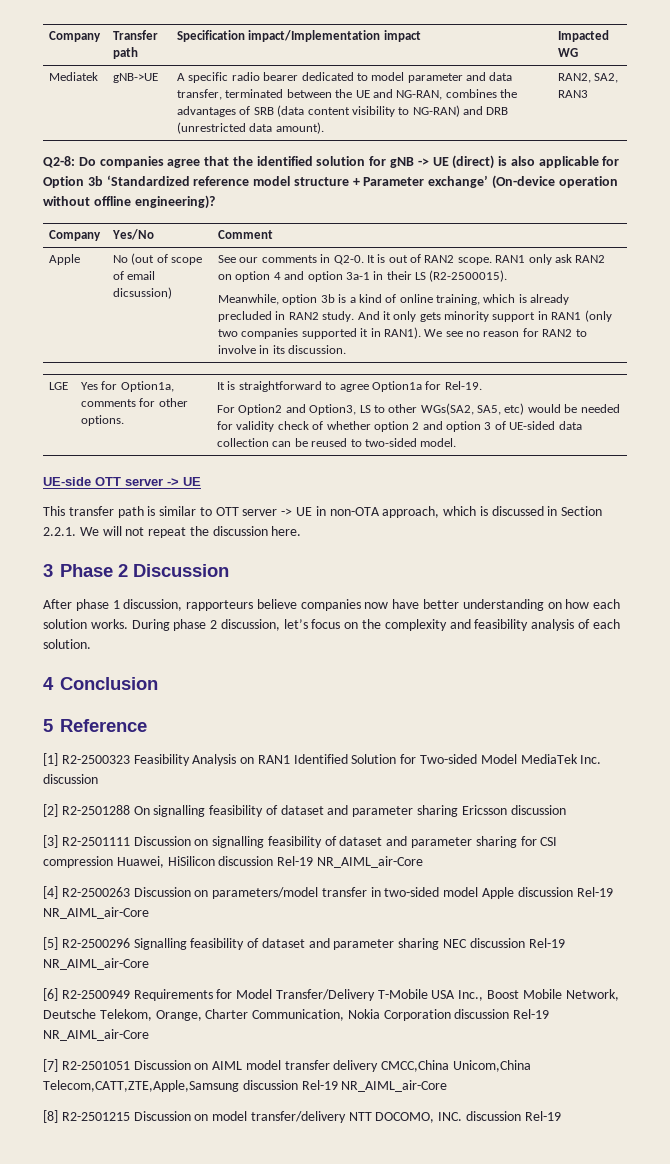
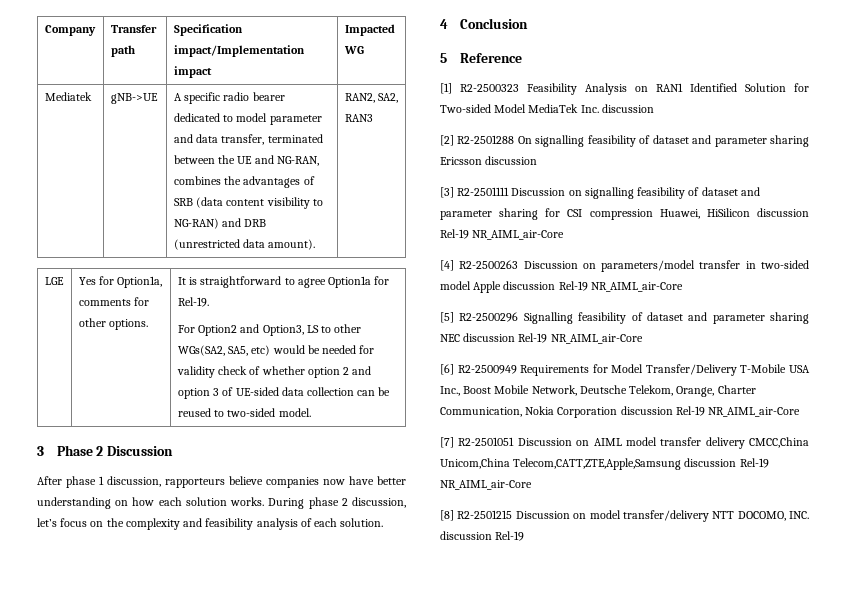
- Q2-8: Do companies agree that the identified solution for gNB -> UE (direct) is also applicable for Option 3b ‘Standardized reference model structure + Parameter exchange’ (On-device operation without offline engineering)?
- Company | Yes/No | Comment
- Apple | No (out of scope of email dicsussion) | See our comments in Q2-0. It is out of RAN2 scope. RAN1 only ask RAN2 on option 4 and option 3a-1 in their LS (R2-2500015).
- Meanwhile, option 3b is a kind of online training, which is already precluded in RAN2 study. And it only gets minority support in RAN1 (only two companies supported it in RAN1). We see no reason for RAN2 to involve in its discussion.
- UE-side OTT server -> UE
- This transfer path is similar to OTT server -> UE in non-OTA approach, which is discussed in Section 2.2.1. We will not repeat the discussion here.

